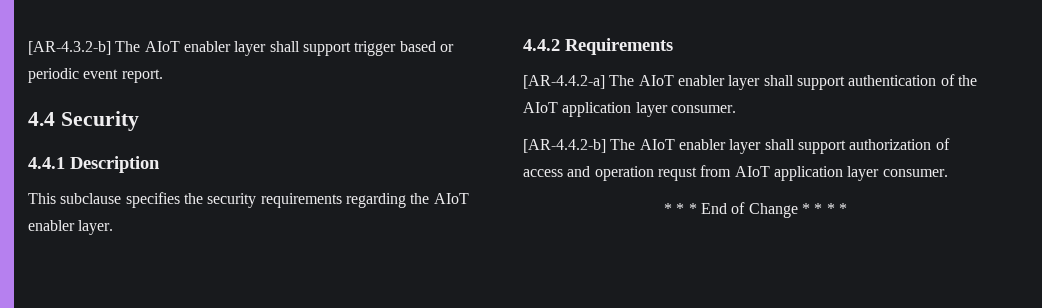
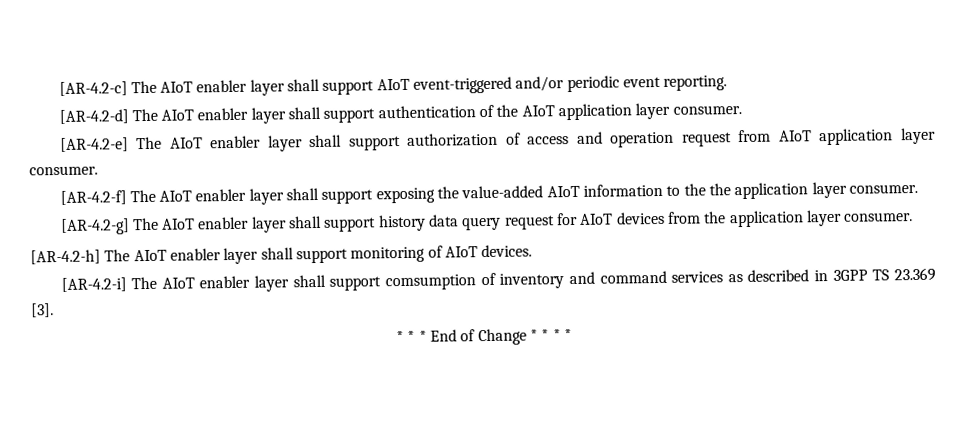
- [AR-4.3.2-b] The AIoT enabler layer shall support trigger based or periodic event report.
- 4.4 Security
- 4.4.1 Description
- This subclause specifies the security requirements regarding the AIoT enabler layer.
- 4.4.2 Requirements
- [AR-4.4.2-a] The AIoT enabler layer shall support authentication of the AIoT application layer consumer.
+ [AR-4.2-c] The AIoT enabler layer shall support AIoT event-triggered and/or periodic event reporting.
+ [AR-4.2-d] The AIoT enabler layer shall support authentication of the AIoT application layer consumer.
- [AR-4.4.2-b] The AIoT enabler layer shall support authorization of access and operation requst from AIoT application layer consumer.
+ [AR-4.2-e] The AIoT enabler layer shall support authorization of access and operation request from AIoT application layer consumer.
+ [AR-4.2-f] The AIoT enabler layer shall support exposing the value-added AIoT information to the the application layer consumer.
+ [AR-4.2-g] The AIoT enabler layer shall support history data query request for AIoT devices from the application layer consumer.
+ [AR-4.2-h] The AIoT enabler layer shall support monitoring of AIoT devices.
+ [AR-4.2-i] The AIoT enabler layer shall support comsumption of inventory and command services as described in 3GPP TS 23.369 [3].

